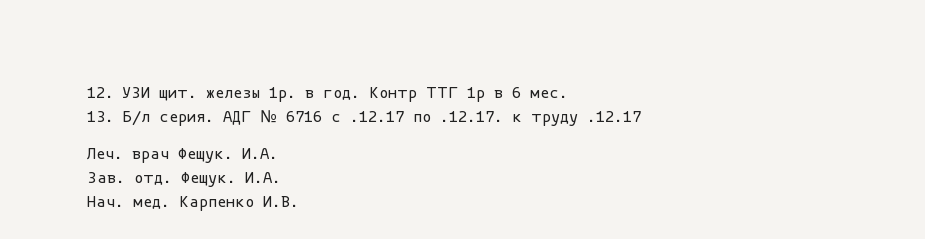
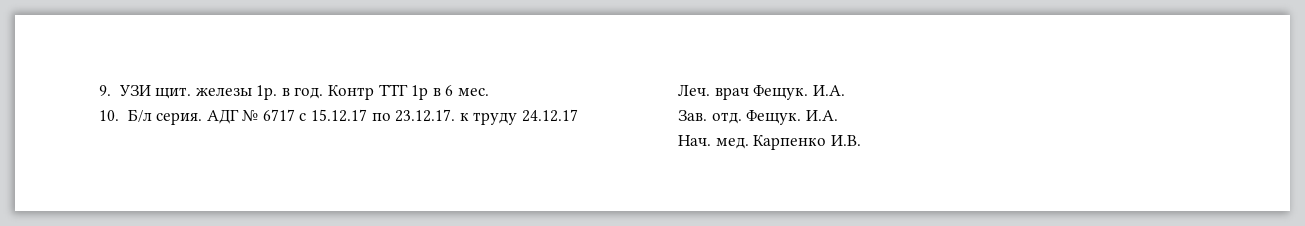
- 12. УЗИ щит. железы 1р. в год.
+ 9. УЗИ щит. железы 1р. в год.
- 13. Б/л серия.
+ 10. Б/л серия.
- АДГ № 6716 с .12.17 по .12.17. к труду .12.17
+ АДГ № 6717 с 15.12.17 по 23.12.17. к труду 24.12.17

